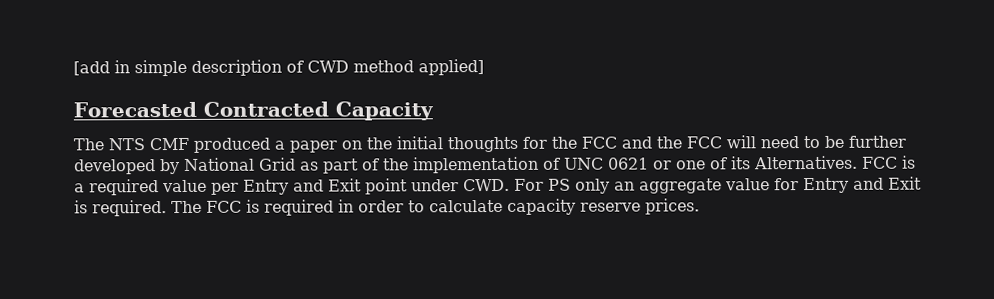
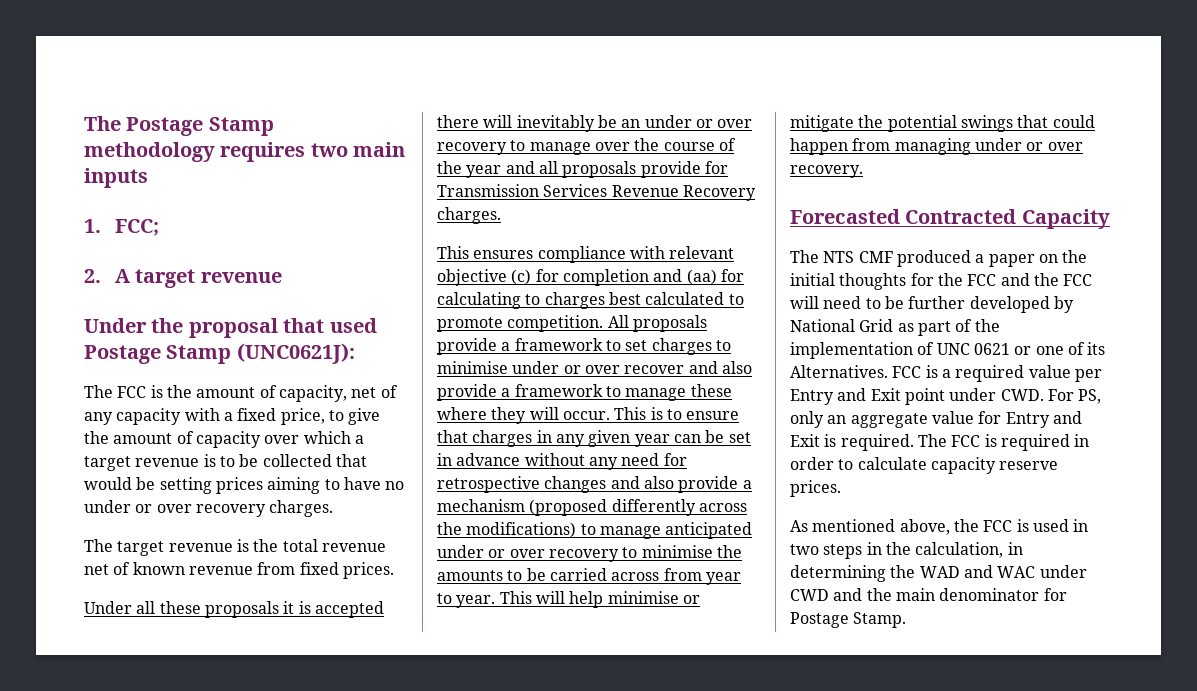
- [add in simple description of CWD method applied]
+ The Postage Stamp methodology requires two main inputs
+ 1. FCC;
+ 2. A target revenue
+ Under the proposal that used Postage Stamp (UNC0621J):
+ The FCC is the amount of capacity, net of any capacity with a fixed price, to give the amount of capacity over which a target revenue is to be collected that would be setting prices aiming to have no under or over recovery charges.
+ The target revenue is the total revenue net of known revenue from fixed prices.
+ Under all these proposals it is accepted there will inevitably be an under or over recovery to manage over the course of the year and all proposals provide for Transmission Services Revenue Recovery charges.
+ This ensures compliance with relevant objective (c) for completion and (aa) for calculating to charges best calculated to promote competition. All proposals provide a framework to set charges to minimise under or over recover and also provide a framework to manage these where they will occur. This is to ensure that charges in any given year can be set in advance without any need for retrospective changes and also provide a mechanism (proposed differently across the modifications) to manage anticipated under or over recovery to minimise the amounts to be carried across from year to year. This will help minimise or mitigate the potential swings that could happen from managing under or over recovery.
- FCC is a required value per Entry and Exit point under CWD. For PS only an aggregate value for Entry and Exit is required.
+ FCC is a required value per Entry and Exit point under CWD. For PS, only an aggregate value for Entry and Exit is required.
+ As mentioned above, the FCC is used in two steps in the calculation, in determining the WAD and WAC under CWD and the main denominator for Postage Stamp.

